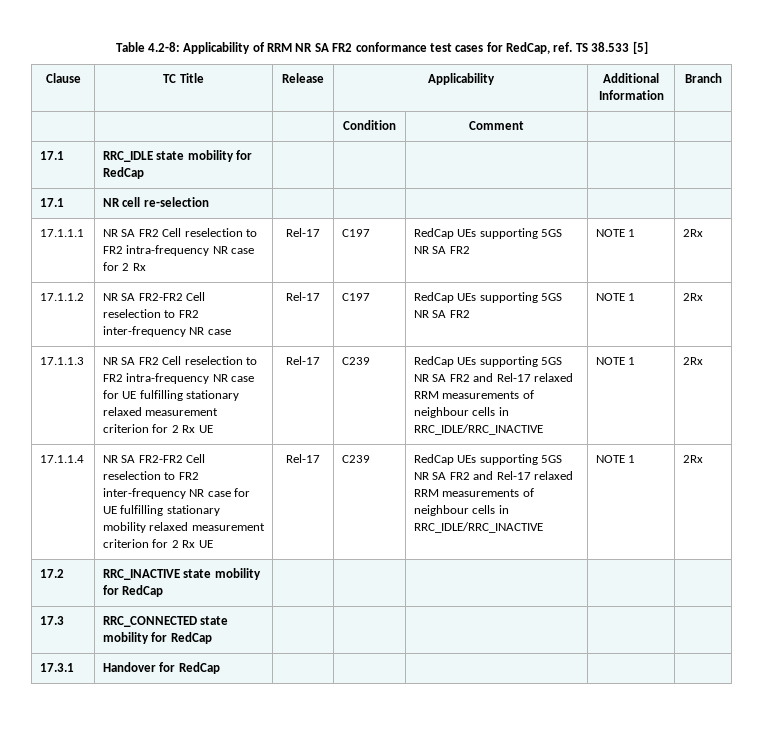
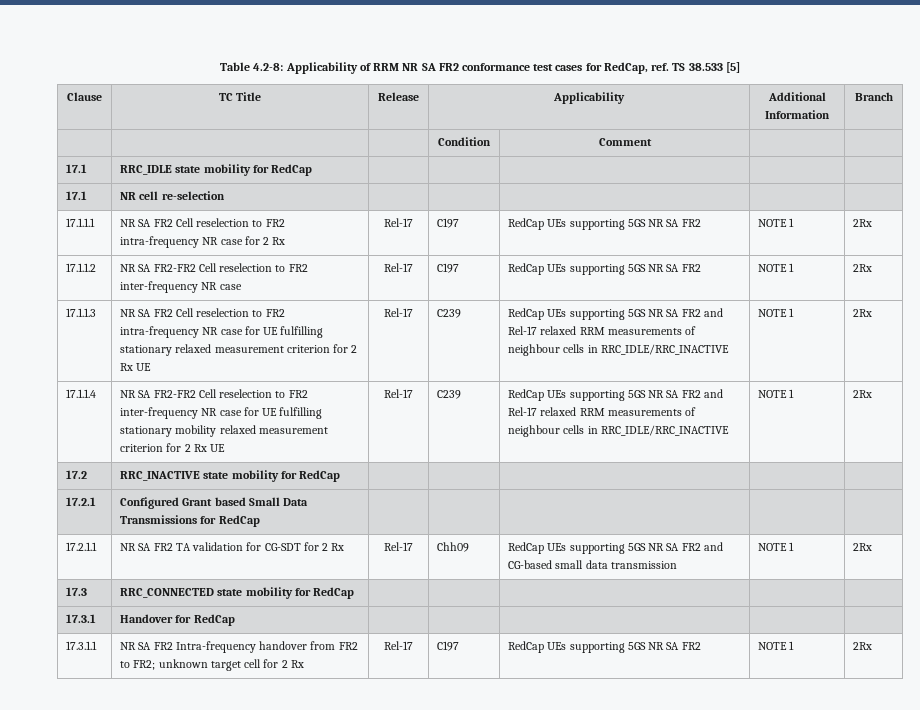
+ 17.2.1 | Configured Grant based Small Data Transmissions for RedCap | | | | |
+ 17.2.1.1 | NR SA FR2 TA validation for CG-SDT for 2 Rx | Rel-17 | Chh09 | RedCap UEs supporting 5GS NR SA FR2 and CG-based small data transmission | NOTE 1 | 2Rx
+ 17.3.1.1 | NR SA FR2 Intra-frequency handover from FR2 to FR2; unknown target cell for 2 Rx | Rel-17 | C197 | RedCap UEs supporting 5GS NR SA FR2 | NOTE 1 | 2Rx

